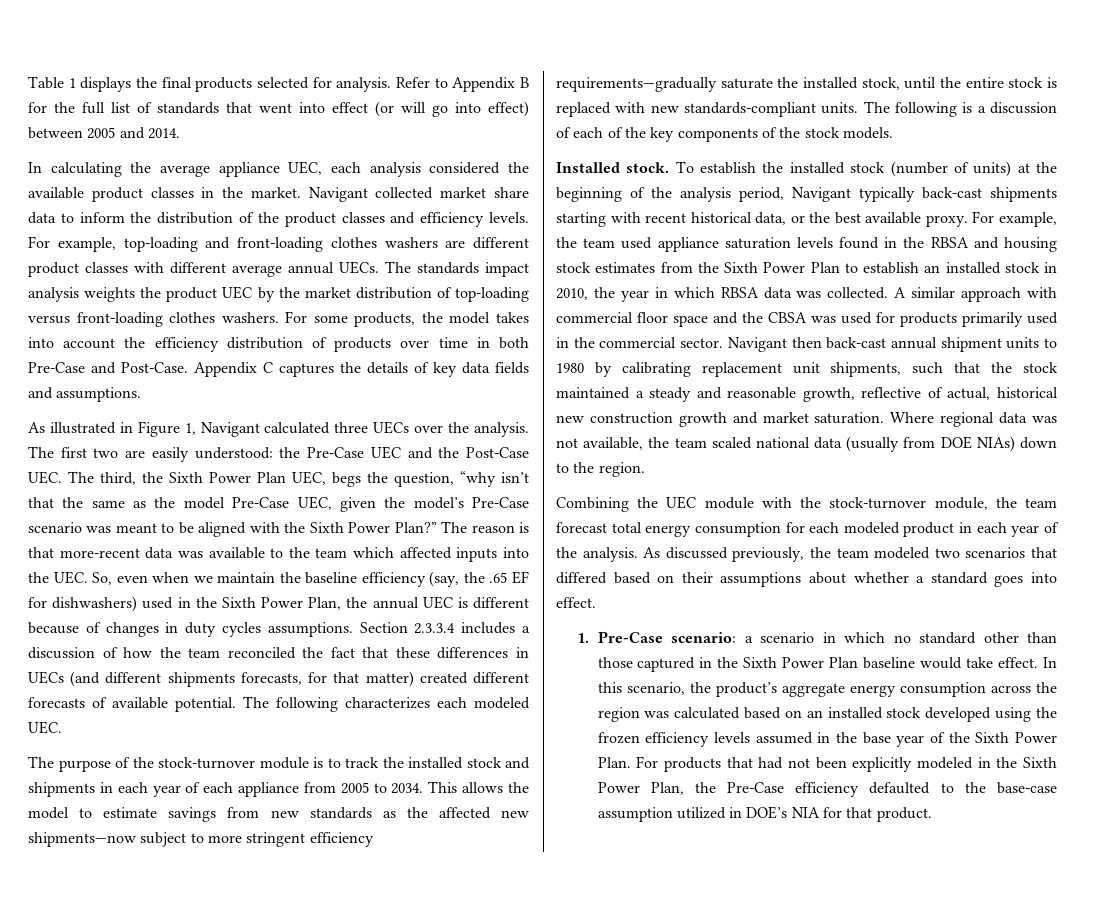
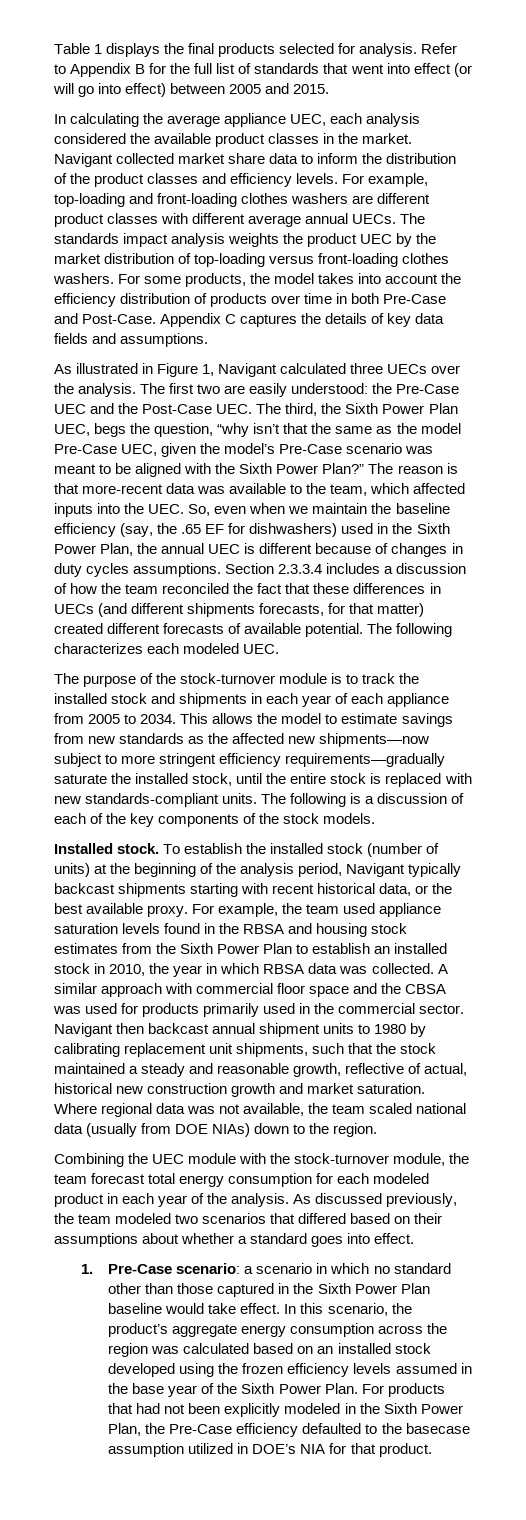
- Refer to Appendix B for the full list of standards that went into effect (or will go into effect) between 2005 and 2014.
+ Refer to Appendix B for the full list of standards that went into effect (or will go into effect) between 2005 and 2015.
- The reason is that more-recent data was available to the team which affected inputs into the UEC. So, even when we maintain the baseline efficiency (say, the .65 EF for dishwashers) used in the Sixth Power Plan, the annual UEC is different because of changes in duty cycles assumptions.
+ The reason is that more-recent data was available to the team, which affected inputs into the UEC. So, even when we maintain the baseline efficiency (say, the .65 EF for dishwashers) used in the Sixth Power Plan, the annual UEC is different because of changes in duty cycles assumptions.
- To establish the installed stock (number of units) at the beginning of the analysis period, Navigant typically back-cast shipments starting with recent historical data, or the best available proxy.
+ To establish the installed stock (number of units) at the beginning of the analysis period, Navigant typically backcast shipments starting with recent historical data, or the best available proxy.
- Navigant then back-cast annual shipment units to 1980 by calibrating replacement unit shipments, such that the stock maintained a steady and reasonable growth, reflective of actual, historical new construction growth and market saturation.
+ Navigant then backcast annual shipment units to 1980 by calibrating replacement unit shipments, such that the stock maintained a steady and reasonable growth, reflective of actual, historical new construction growth and market saturation.
- For products that had not been explicitly modeled in the Sixth Power Plan, the Pre-Case efficiency defaulted to the base-case assumption utilized in DOE’s NIA for that product.
+ For products that had not been explicitly modeled in the Sixth Power Plan, the Pre-Case efficiency defaulted to the basecase assumption utilized in DOE’s NIA for that product.

